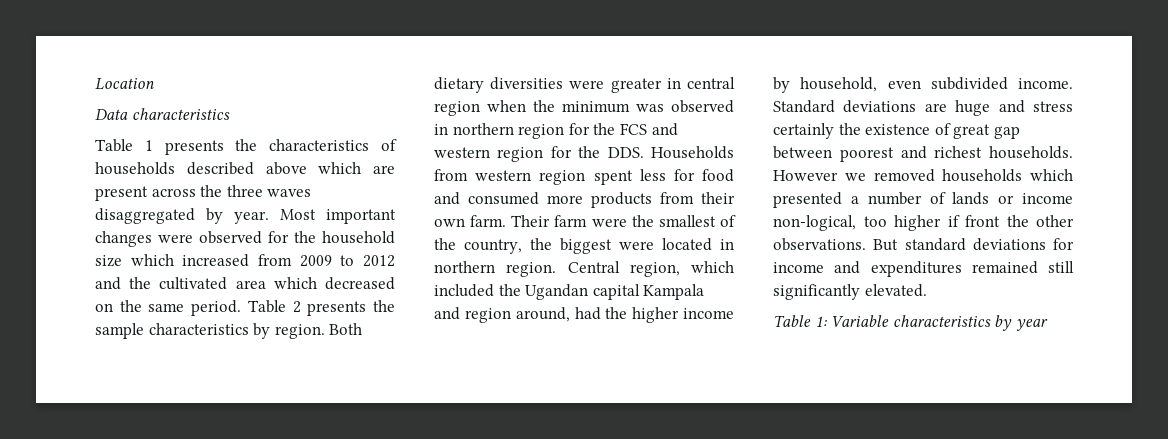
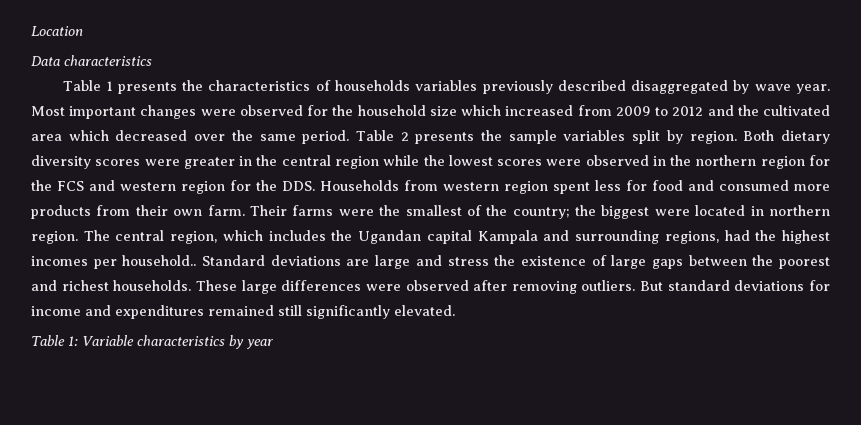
- Table 1 presents the characteristics of households described above which are present across the three waves disaggregated by year.
+ Table 1 presents the characteristics of households variables previously described disaggregated by wave year.
- Most important changes were observed for the household size which increased from 2009 to 2012 and the cultivated area which decreased on the same period.
+ Most important changes were observed for the household size which increased from 2009 to 2012 and the cultivated area which decreased over the same period.
- Table 2 presents the sample characteristics by region.
+ Table 2 presents the sample variables split by region.
- Both dietary diversities were greater in central region when the minimum was observed in northern region for the FCS and western region for the DDS. Households from western region spent less for food and consumed more products from their own farm.
+ Both dietary diversity scores were greater in the central region while the lowest scores were observed in the northern region for the FCS and western region for the DDS. Households from western region spent less for food and consumed more products from their own farm.
- Their farm were the smallest of the country, the biggest were located in northern region.
+ Their farms were the smallest of the country; the biggest were located in northern region.
- Central region, which included the Ugandan capital Kampala and region around, had the higher income by household, even subdivided income.
+ The central region, which includes the Ugandan capital Kampala and surrounding regions, had the highest incomes per household..
- Standard deviations are huge and stress certainly the existence of great gap between poorest and richest households. However we removed households which presented a number of lands or income non-logical, too higher if front the other observations.
+ Standard deviations are large and stress the existence of large gaps between the poorest and richest households. These large differences were observed after removing outliers.

